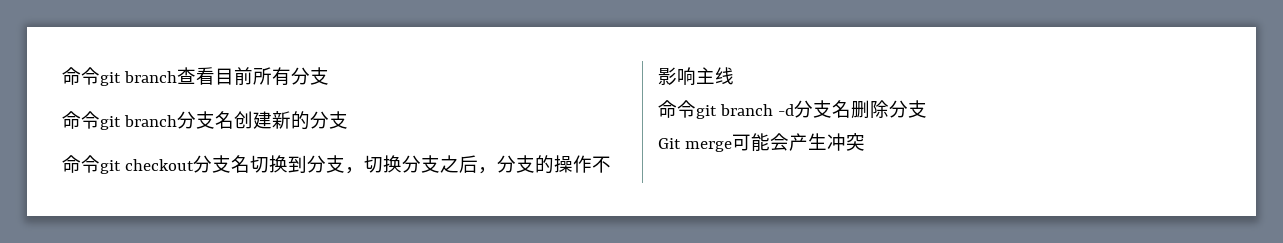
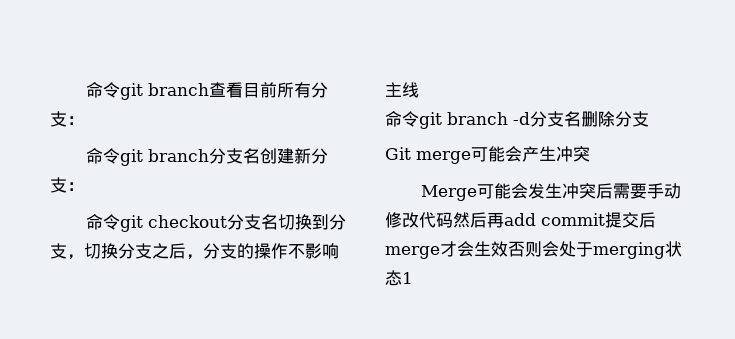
- 命令git branch查看目前所有分支
+ 命令git branch查看目前所有分支：
- 命令git branch分支名创建新的分支
+ 命令git branch分支名创建新分支：
+ Merge可能会发生冲突后需要手动修改代码然后再add commit提交后merge才会生效否则会处于merging状态1

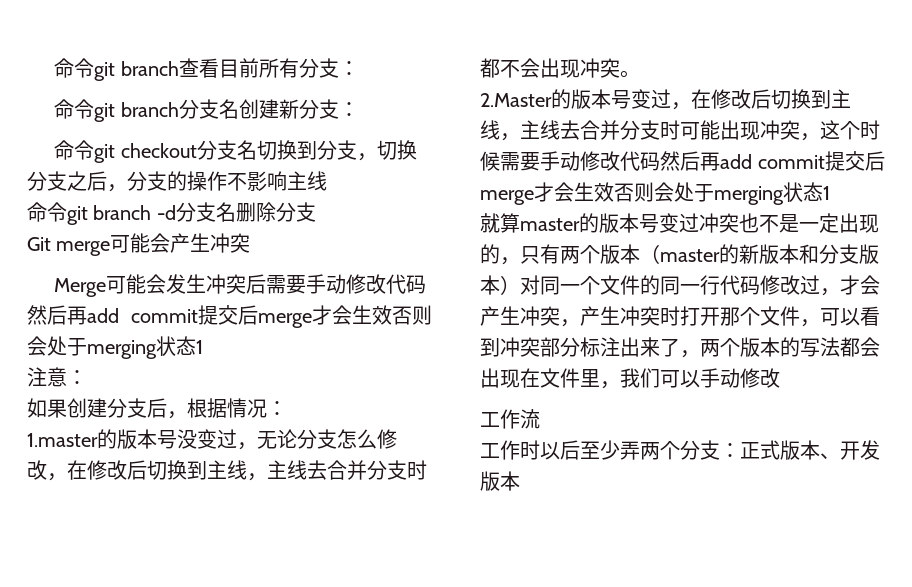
+ 注意：
+ 如果创建分支后，根据情况：
+ 1.master的版本号没变过，无论分支怎么修改，在修改后切换到主线，主线去合并分支时都不会出现冲突。
+ 2.Master的版本号变过，在修改后切换到主线，主线去合并分支时可能出现冲突，这个时候需要手动修改代码然后再add commit提交后merge才会生效否则会处于merging状态1
+ 就算master的版本号变过冲突也不是一定出现的，只有两个版本（master的新版本和分支版本）对同一个文件的同一行代码修改过，才会产生冲突，产生冲突时打开那个文件，可以看到冲突部分标注出来了，两个版本的写法都会出现在文件里，我们可以手动修改
+ 工作流
+ 工作时以后至少弄两个分支：正式版本、开发版本

